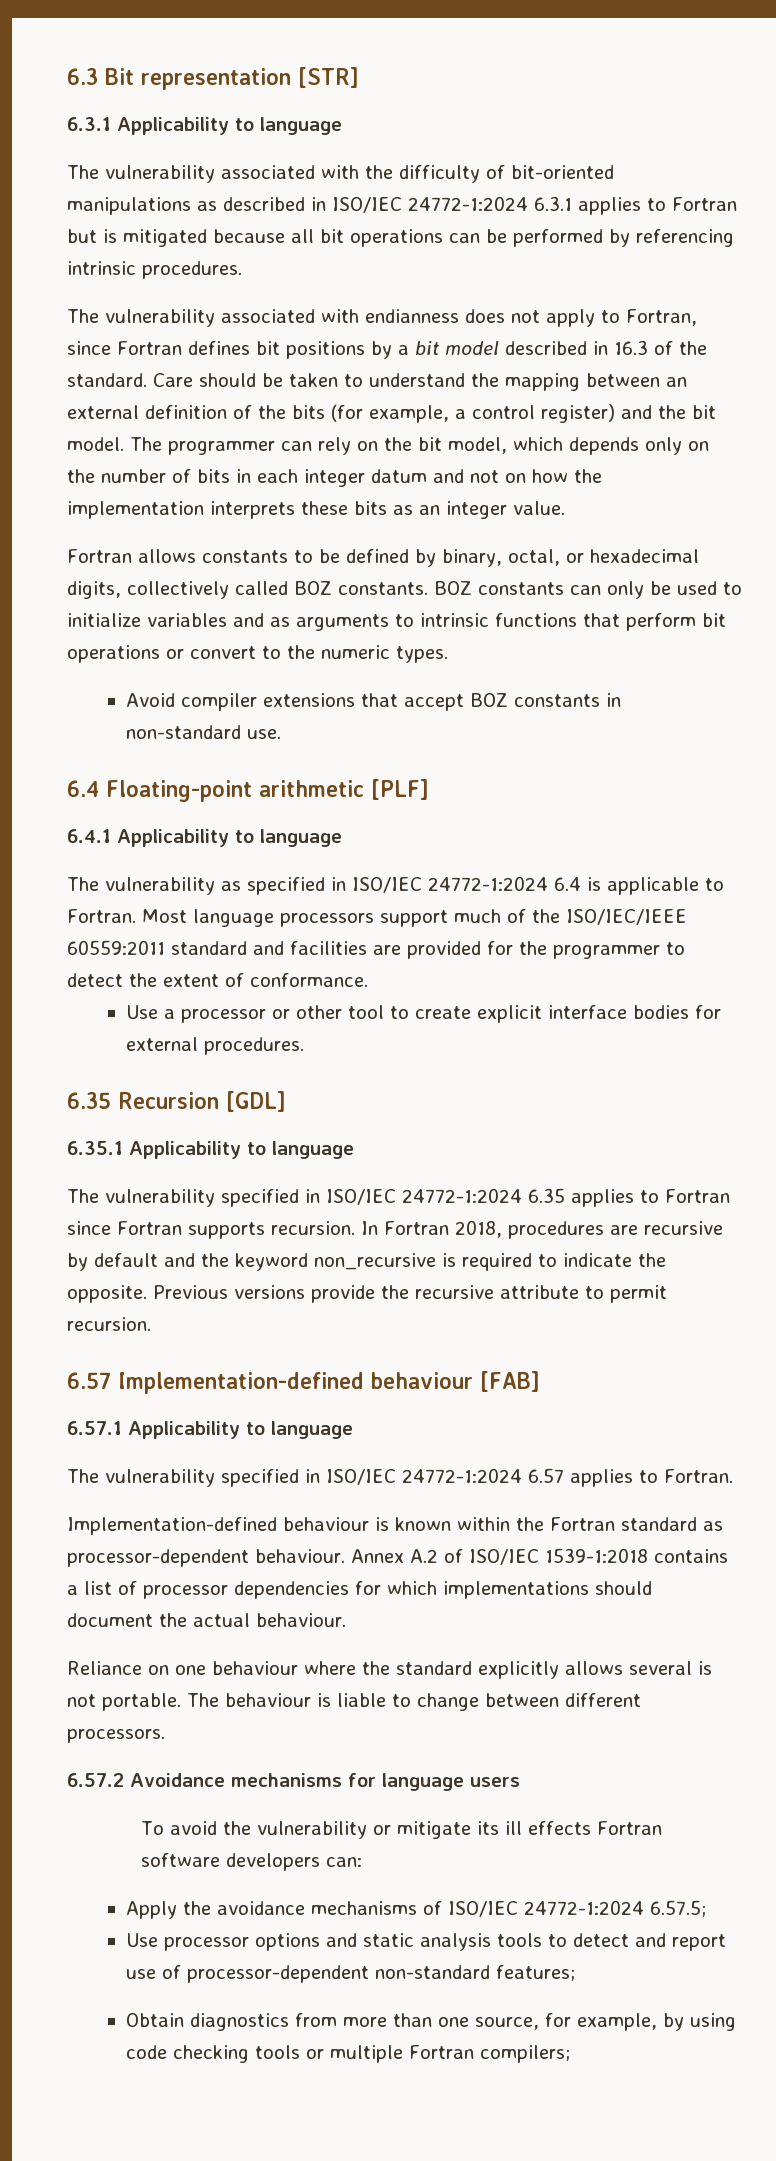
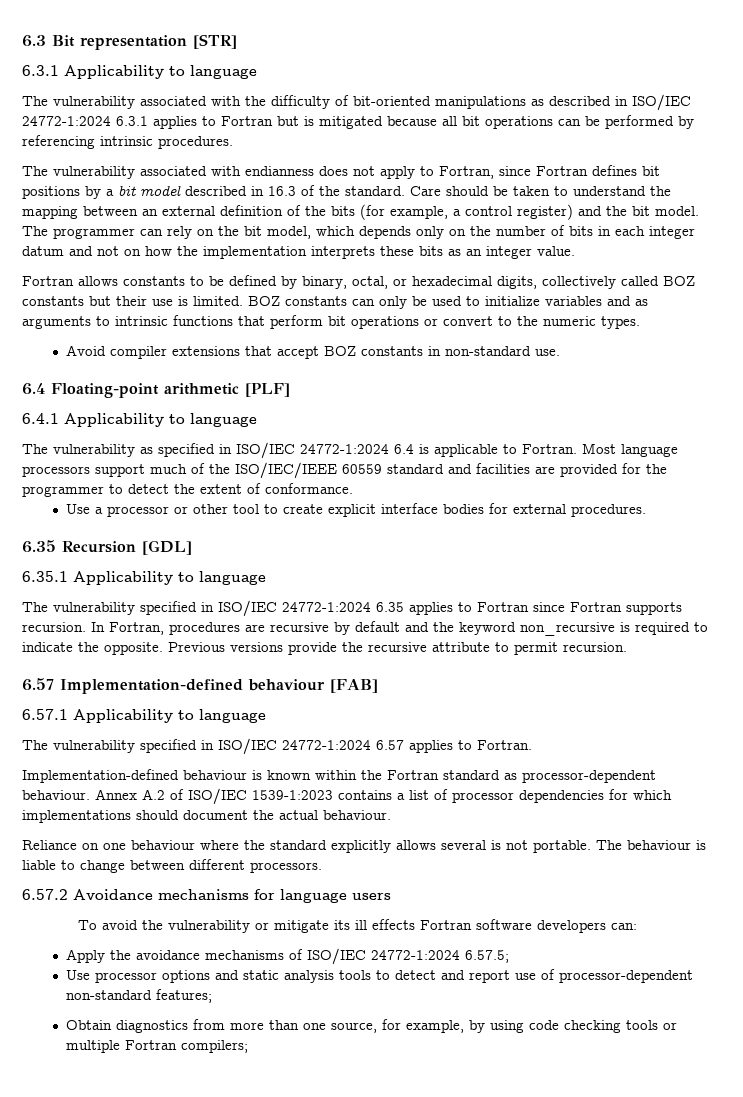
- Fortran allows constants to be defined by binary, octal, or hexadecimal digits, collectively called BOZ constants.
+ Fortran allows constants to be defined by binary, octal, or hexadecimal digits, collectively called BOZ constants but their use is limited.
- Most language processors support much of the ISO/IEC/IEEE 60559:2011 standard and facilities are provided for the programmer to detect the extent of conformance.
+ Most language processors support much of the ISO/IEC/IEEE 60559 standard and facilities are provided for the programmer to detect the extent of conformance.
- In Fortran 2018, procedures are recursive by default and the keyword non_recursive is required to indicate the opposite.
+ In Fortran, procedures are recursive by default and the keyword non_recursive is required to indicate the opposite.
- Annex A.2 of ISO/IEC 1539-1:2018 contains a list of processor dependencies for which implementations should document the actual behaviour.
+ Annex A.2 of ISO/IEC 1539-1:2023 contains a list of processor dependencies for which implementations should document the actual behaviour.

